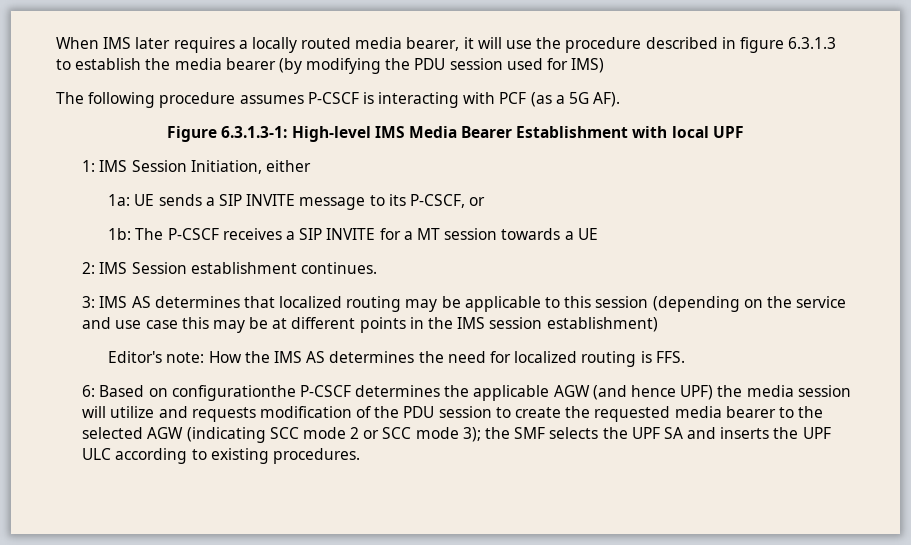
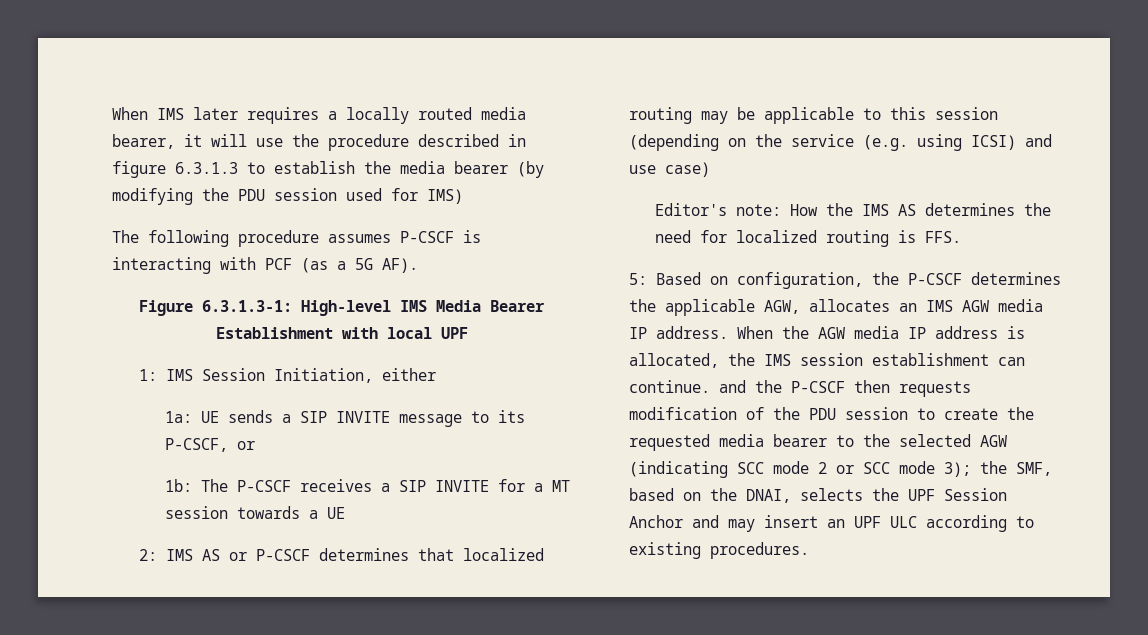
- 2: IMS Session establishment continues.
- 3: IMS AS determines that localized routing may be applicable to this session (depending on the service and use case this may be at different points in the IMS session establishment)
+ 2: IMS AS or P-CSCF determines that localized routing may be applicable to this session (depending on the service (e.g. using ICSI) and use case)
- 6: Based on configurationthe P-CSCF determines the applicable AGW (and hence UPF) the media session will utilize and requests modification of the PDU session to create the requested media bearer to the selected AGW (indicating SCC mode 2 or SCC mode 3); the SMF selects the UPF SA and inserts the UPF ULC according to existing procedures.
+ 5: Based on configuration, the P-CSCF determines the applicable AGW, allocates an IMS AGW media IP address. When the AGW media IP address is allocated, the IMS session establishment can continue. and the P-CSCF then requests modification of the PDU session to create the requested media bearer to the selected AGW (indicating SCC mode 2 or SCC mode 3); the SMF, based on the DNAI, selects the UPF Session Anchor and may insert an UPF ULC according to existing procedures.

